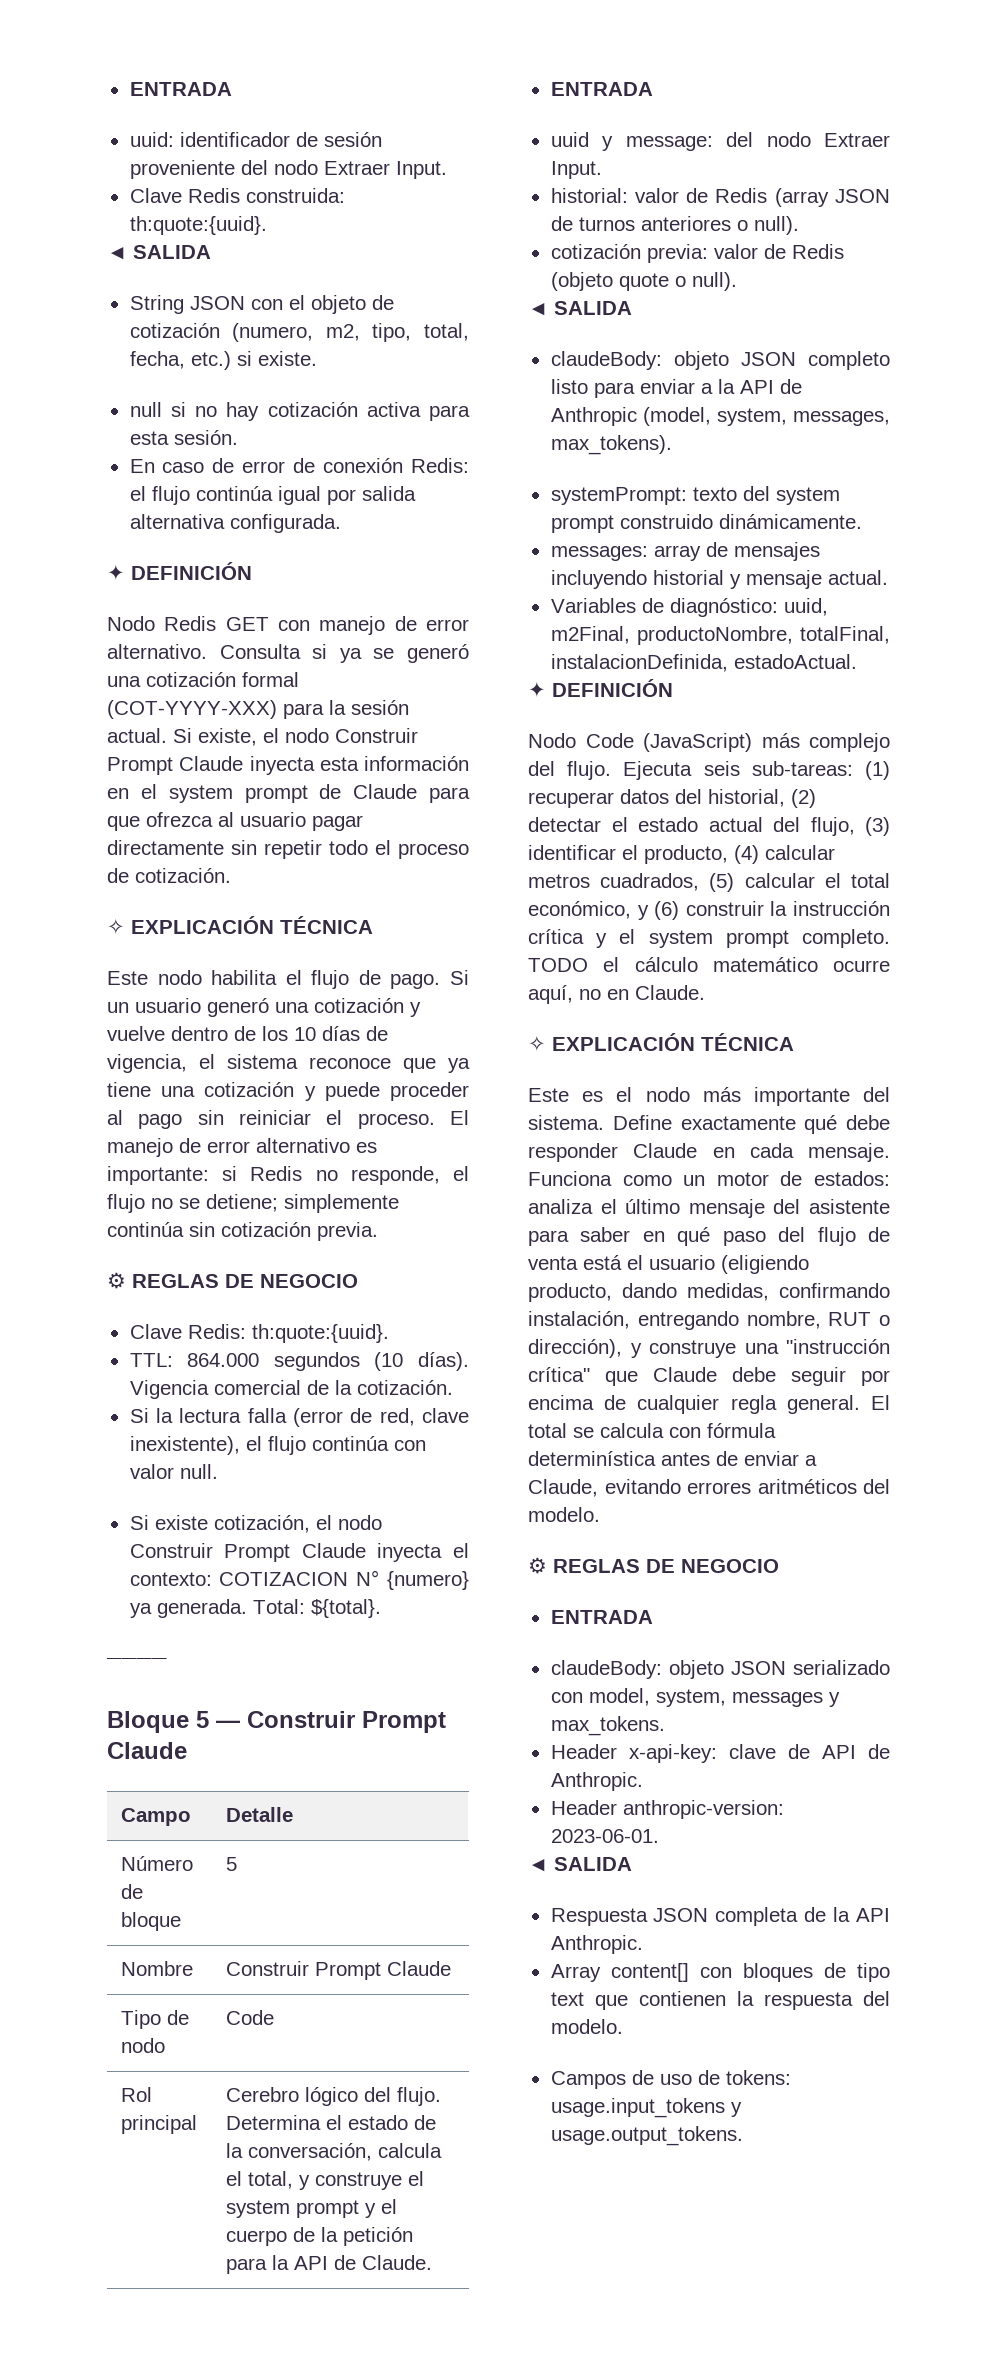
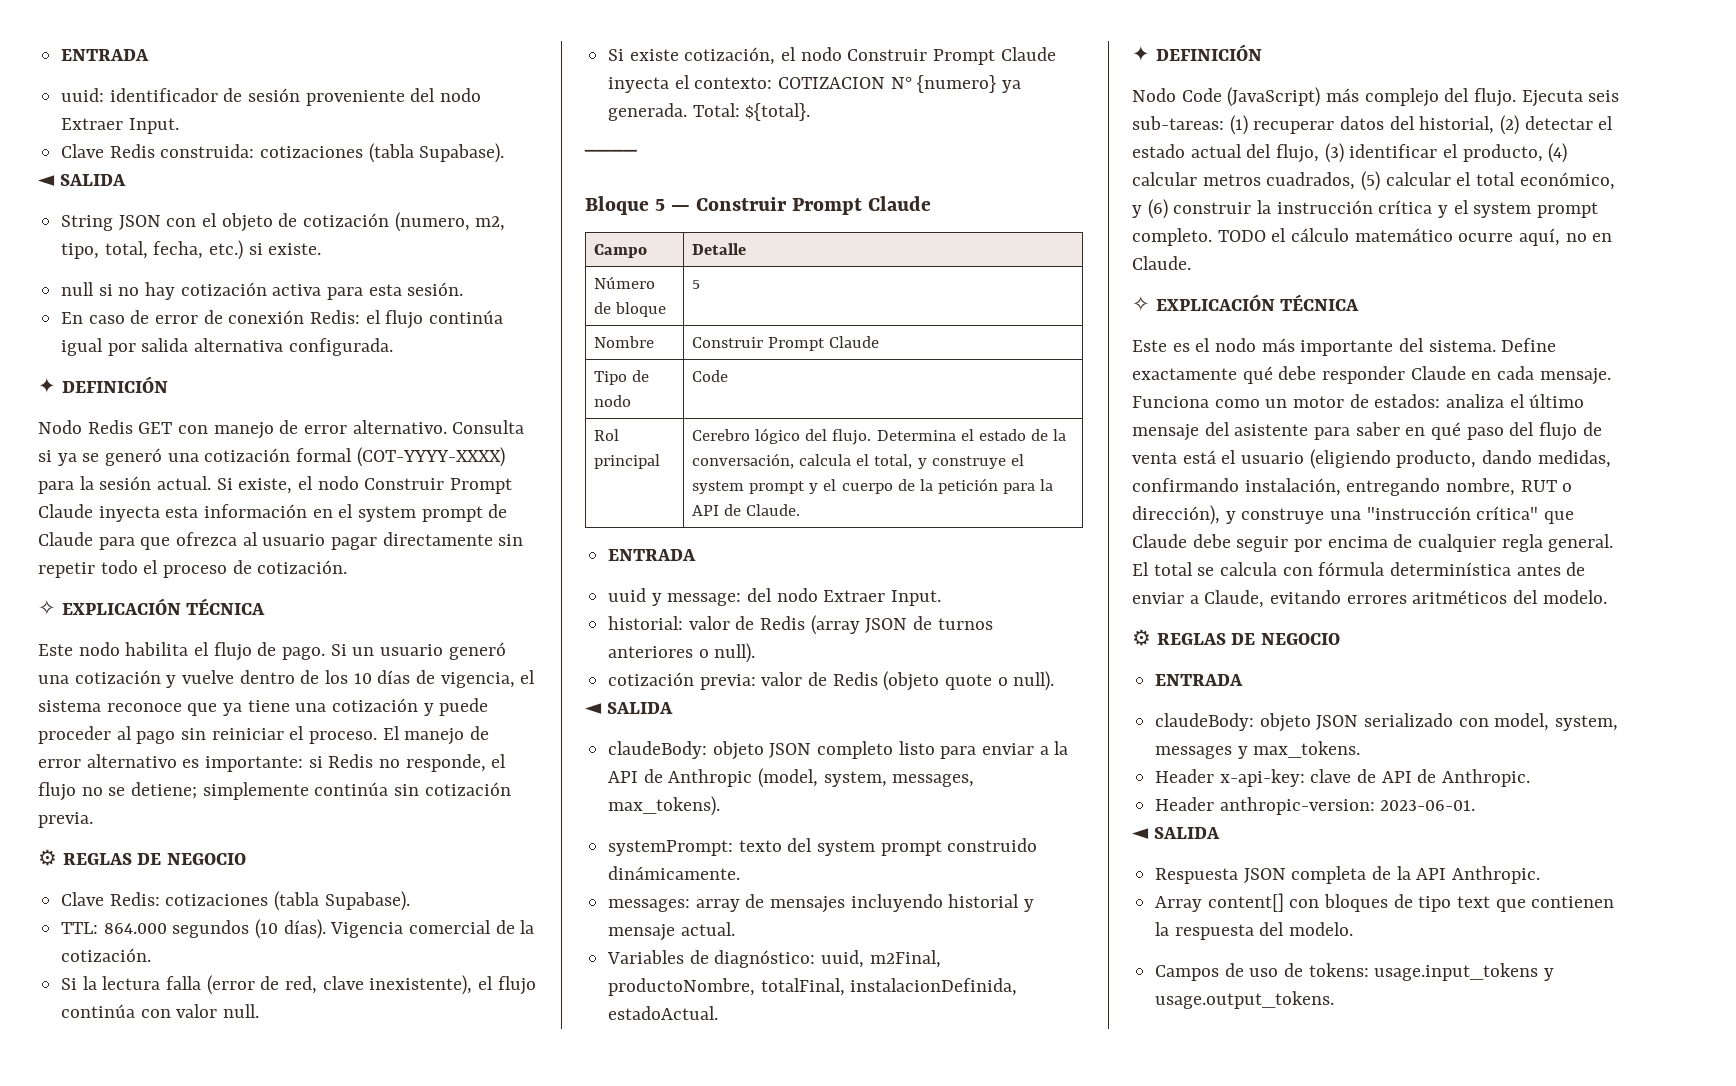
- Clave Redis construida: th:quote:{uuid}.
+ Clave Redis construida: cotizaciones (tabla Supabase).
- Consulta si ya se generó una cotización formal (COT-YYYY-XXX) para la sesión actual.
+ Consulta si ya se generó una cotización formal (COT-YYYY-XXXX) para la sesión actual.
- Clave Redis: th:quote:{uuid}.
+ Clave Redis: cotizaciones (tabla Supabase).

